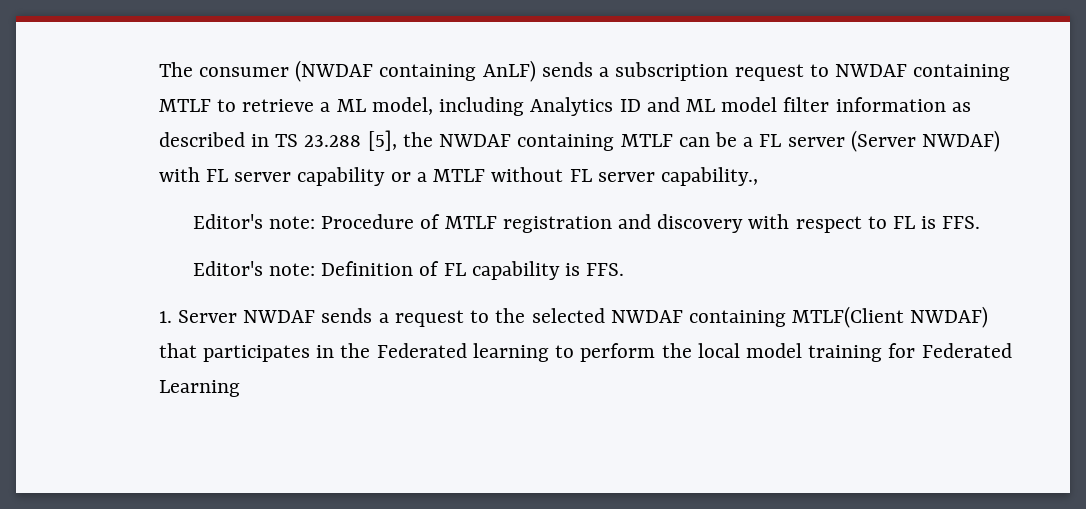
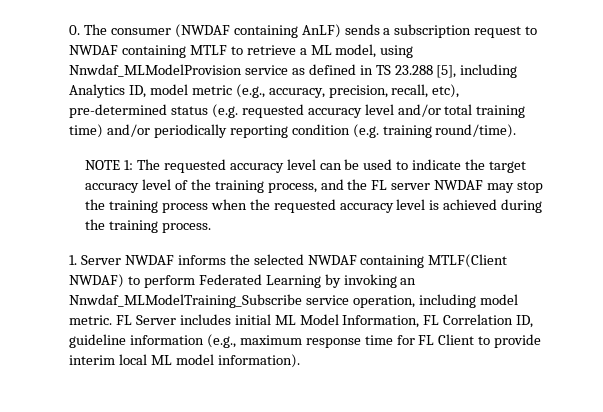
- The consumer (NWDAF containing AnLF) sends a subscription request to NWDAF containing MTLF to retrieve a ML model, including Analytics ID and ML model filter information as described in TS 23.288 [5], the NWDAF containing MTLF can be a FL server (Server NWDAF) with FL server capability or a MTLF without FL server capability.,
- Editor's note: Procedure of MTLF registration and discovery with respect to FL is FFS.
- Editor's note: Definition of FL capability is FFS.
+ 0. The consumer (NWDAF containing AnLF) sends a subscription request to NWDAF containing MTLF to retrieve a ML model, using Nnwdaf_MLModelProvision service as defined in TS 23.288 [5], including Analytics ID, model metric (e.g., accuracy, precision, recall, etc), pre-determined status (e.g. requested accuracy level and/or total training time) and/or periodically reporting condition (e.g. training round/time).
+ NOTE 1: The requested accuracy level can be used to indicate the target accuracy level of the training process, and the FL server NWDAF may stop the training process when the requested accuracy level is achieved during the training process.
- 1. Server NWDAF sends a request to the selected NWDAF containing MTLF(Client NWDAF) that participates in the Federated learning to perform the local model training for Federated Learning
+ 1. Server NWDAF informs the selected NWDAF containing MTLF(Client NWDAF) to perform Federated Learning by invoking an Nnwdaf_MLModelTraining_Subscribe service operation, including model metric. FL Server includes initial ML Model Information, FL Correlation ID, guideline information (e.g., maximum response time for FL Client to provide interim local ML model information).

